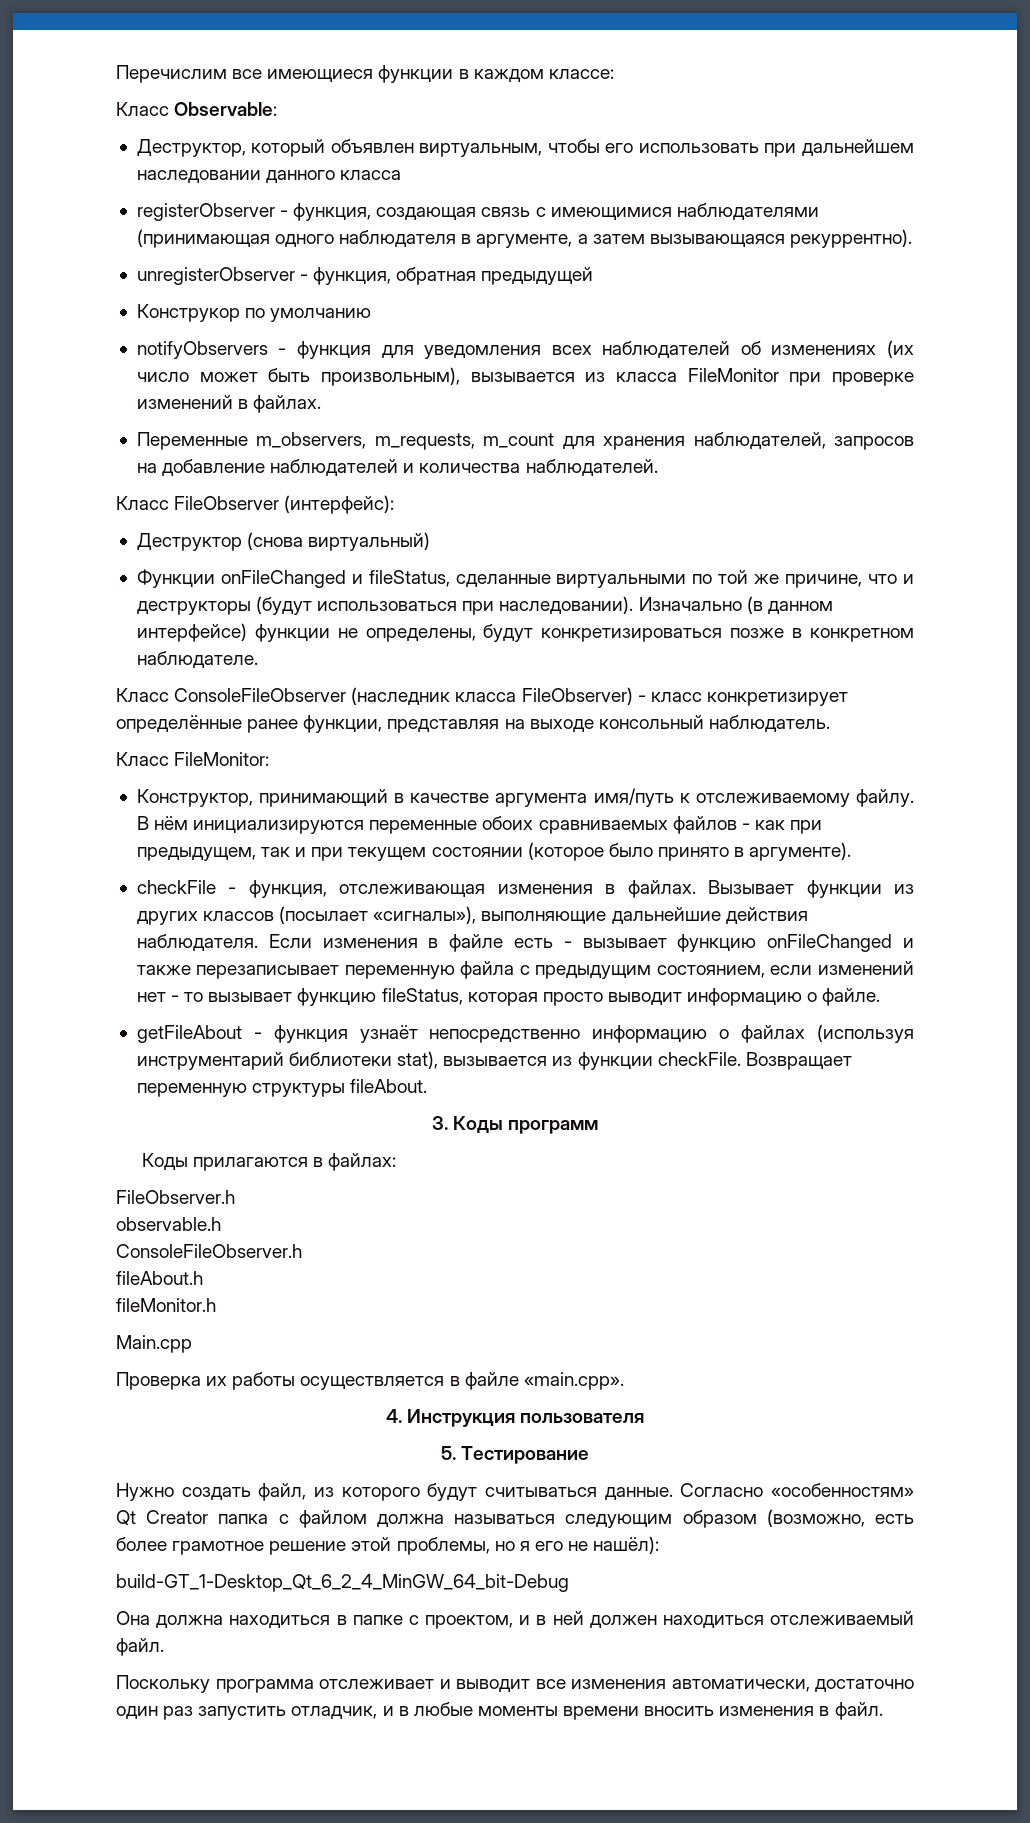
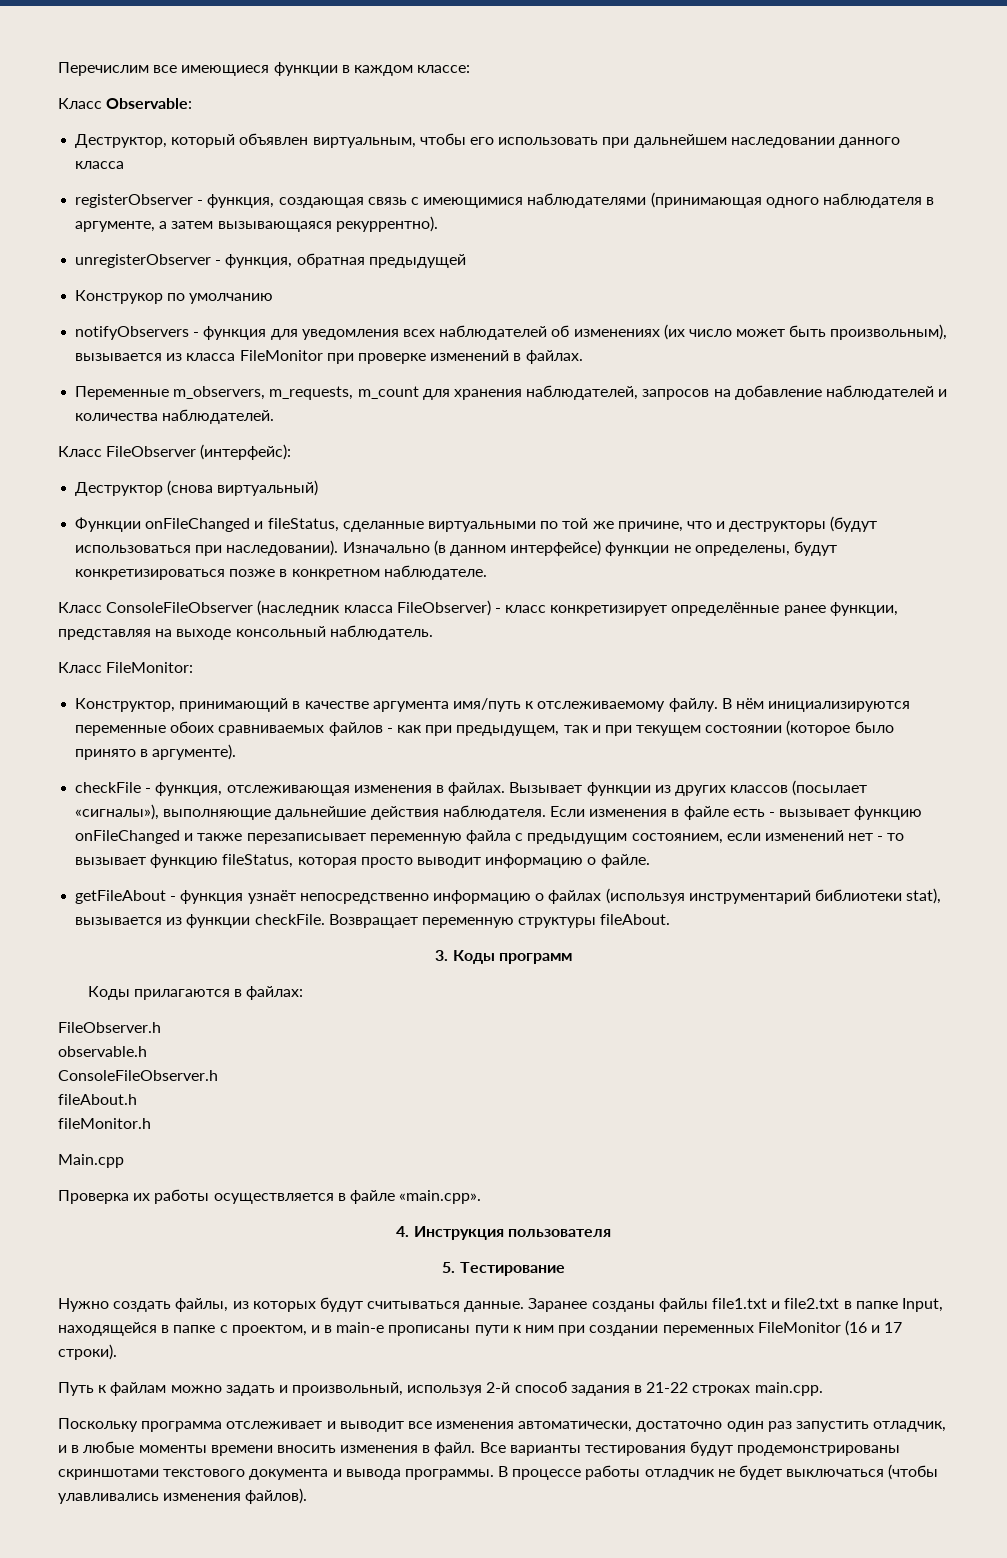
- Нужно создать файл, из которого будут считываться данные. Согласно «особенностям» Qt Creator папка с файлом должна называться следующим образом (возможно, есть более грамотное решение этой проблемы, но я его не нашёл):
- build-GT_1-Desktop_Qt_6_2_4_MinGW_64_bit-Debug
- Она должна находиться в папке с проектом, и в ней должен находиться отслеживаемый файл.
+ Нужно создать файлы, из которых будут считываться данные. Заранее созданы файлы file1.txt и file2.txt в папке Input, находящейся в папке с проектом, и в main-е прописаны пути к ним при создании переменных FileMonitor (16 и 17 строки).
+ Путь к файлам можно задать и произвольный, используя 2-й способ задания в 21-22 строках main.cpp.
+ Все варианты тестирования будут продемонстрированы скриншотами текстового документа и вывода программы. В процессе работы отладчик не будет выключаться (чтобы улавливались изменения файлов).

